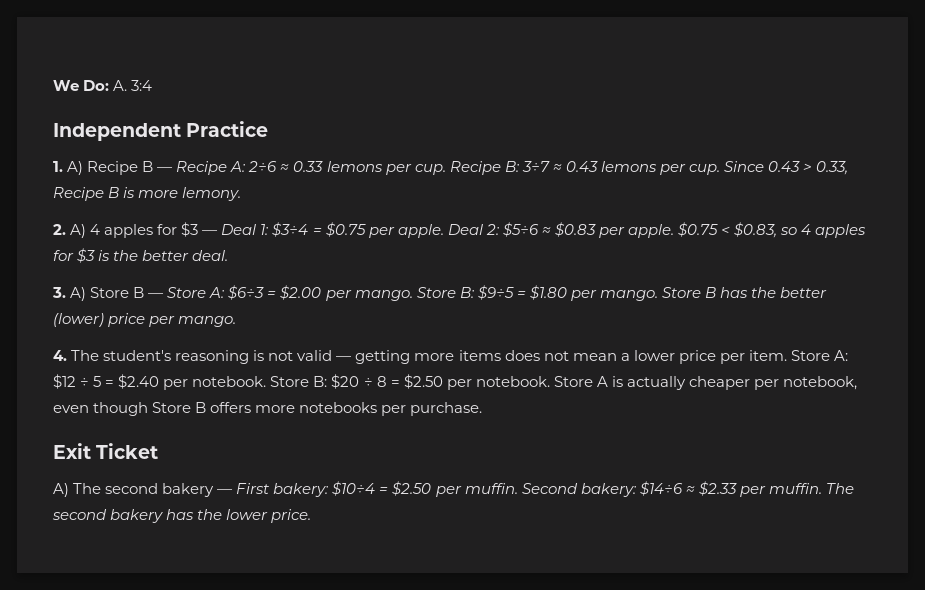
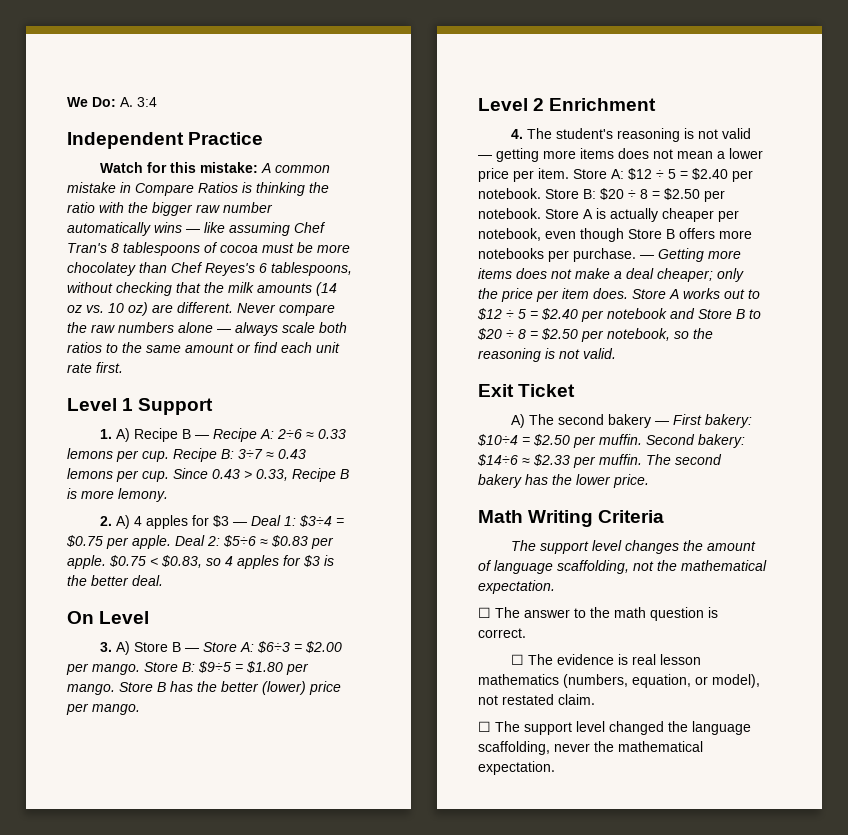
+ Watch for this mistake: A common mistake in Compare Ratios is thinking the ratio with the bigger raw number automatically wins — like assuming Chef Tran's 8 tablespoons of cocoa must be more chocolatey than Chef Reyes's 6 tablespoons, without checking that the milk amounts (14 oz vs. 10 oz) are different. Never compare the raw numbers alone — always scale both ratios to the same amount or find each unit rate first.
+ Level 1 Support
+ On Level
+ Level 2 Enrichment
+ — Getting more items does not make a deal cheaper; only the price per item does. Store A works out to $12 ÷ 5 = $2.40 per notebook and Store B to $20 ÷ 8 = $2.50 per notebook, so the reasoning is not valid.
+ Math Writing Criteria
+ The support level changes the amount of language scaffolding, not the mathematical expectation.
+ ☐ The answer to the math question is correct.
+ ☐ The evidence is real lesson mathematics (numbers, equation, or model), not restated claim.
+ ☐ The support level changed the language scaffolding, never the mathematical expectation.

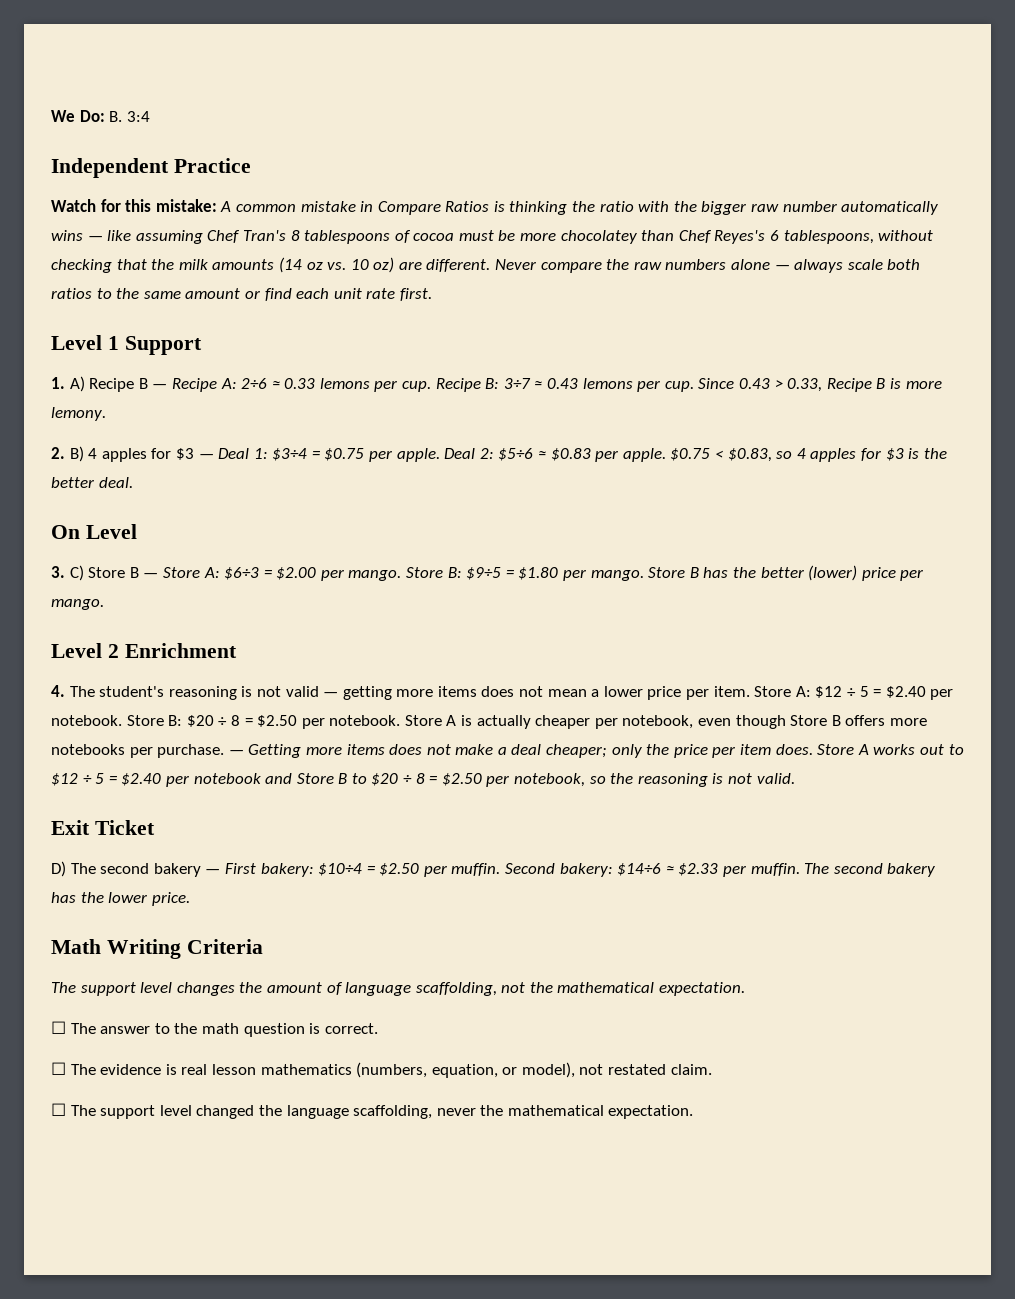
- We Do: A. 3:4
+ We Do: B. 3:4
- 2. A) 4 apples for $3 — Deal 1: $3÷4 = $0.75 per apple.
+ 2. B) 4 apples for $3 — Deal 1: $3÷4 = $0.75 per apple.
- 3. A) Store B — Store A: $6÷3 = $2.00 per mango.
+ 3. C) Store B — Store A: $6÷3 = $2.00 per mango.
- A) The second bakery — First bakery: $10÷4 = $2.50 per muffin.
+ D) The second bakery — First bakery: $10÷4 = $2.50 per muffin.

